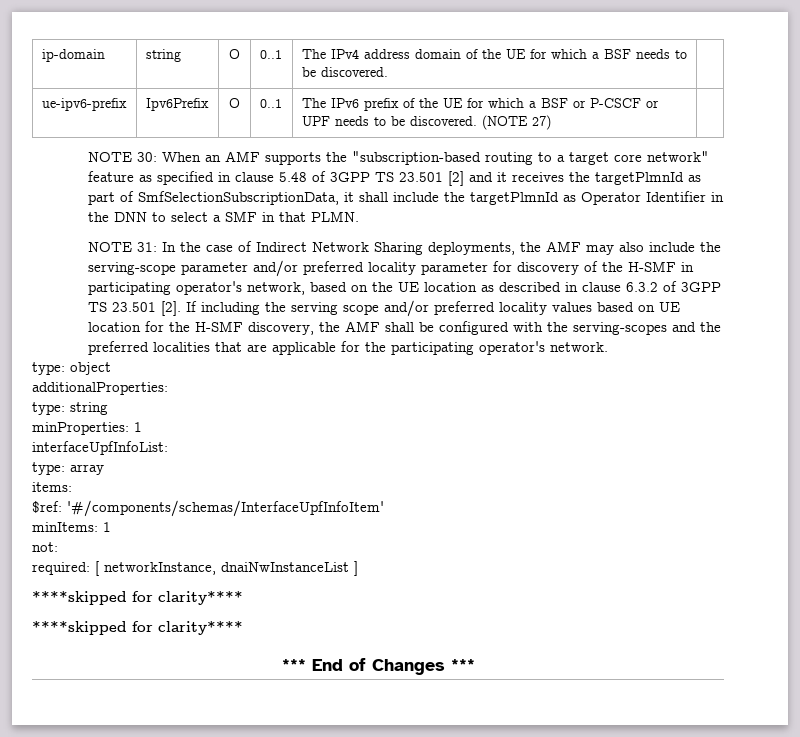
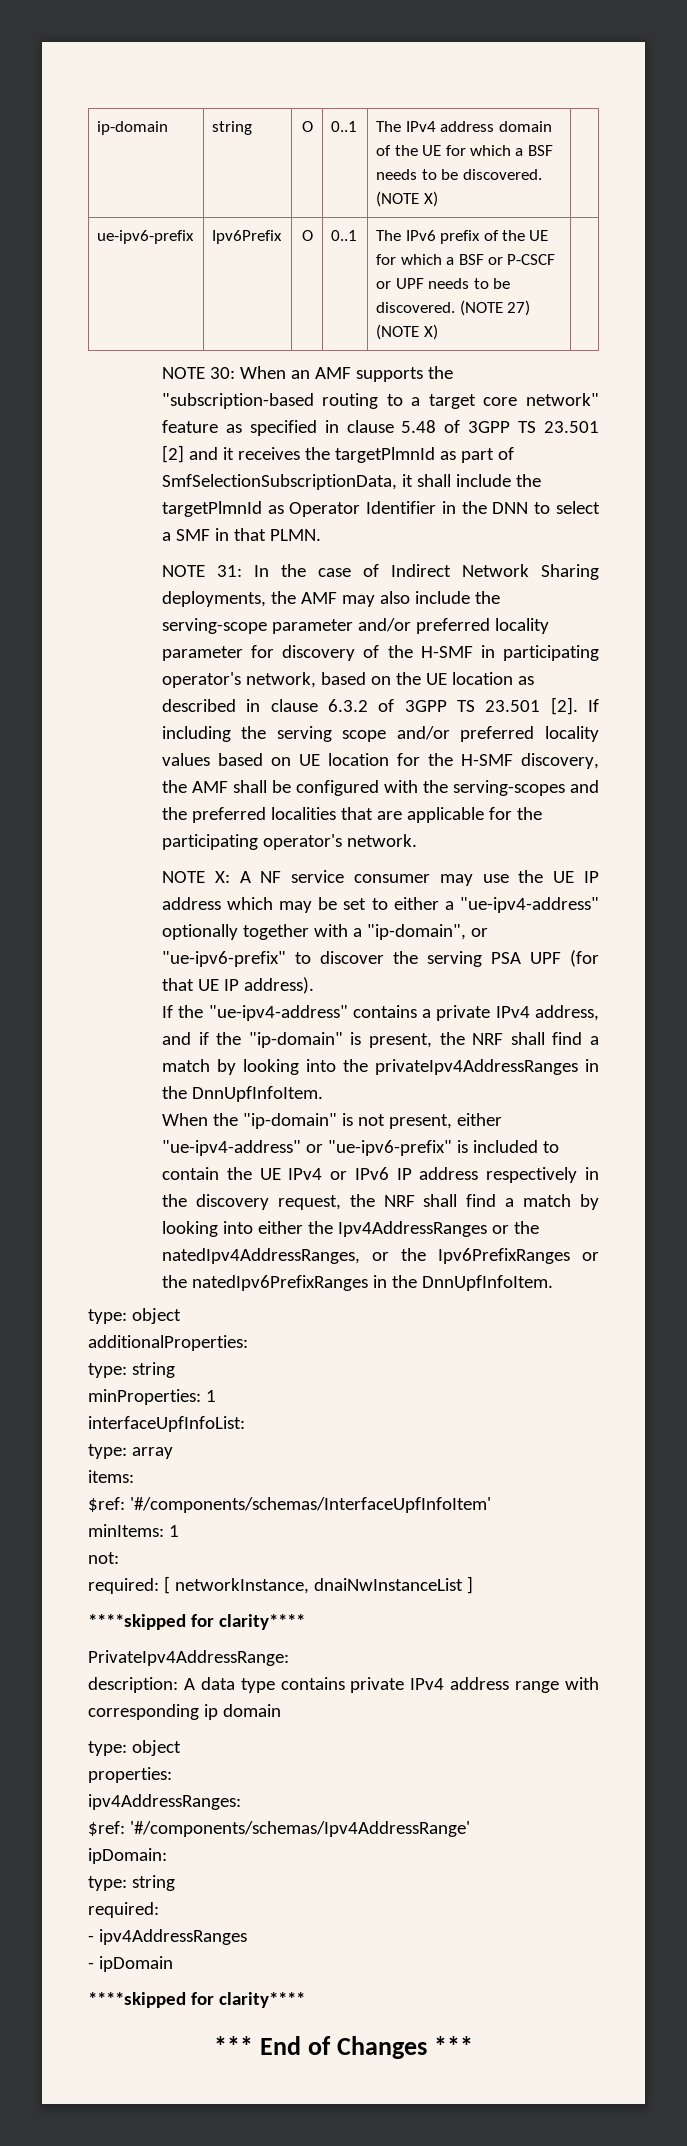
- ip-domain | string | O | 0..1 | The IPv4 address domain of the UE for which a BSF needs to be discovered. |
+ ip-domain | string | O | 0..1 | The IPv4 address domain of the UE for which a BSF needs to be discovered. (NOTE X) |
- ue-ipv6-prefix | Ipv6Prefix | O | 0..1 | The IPv6 prefix of the UE for which a BSF or P-CSCF or UPF needs to be discovered. (NOTE 27) |
+ ue-ipv6-prefix | Ipv6Prefix | O | 0..1 | The IPv6 prefix of the UE for which a BSF or P-CSCF or UPF needs to be discovered. (NOTE 27) (NOTE X) |
+ NOTE X: A NF service consumer may use the UE IP address which may be set to either a "ue-ipv4-address" optionally together with a "ip-domain", or "ue-ipv6-prefix" to discover the serving PSA UPF (for that UE IP address).
+ If the "ue-ipv4-address" contains a private IPv4 address, and if the "ip-domain" is present, the NRF shall find a match by looking into the privateIpv4AddressRanges in the DnnUpfInfoItem.
+ When the "ip-domain" is not present, either "ue-ipv4-address" or "ue-ipv6-prefix" is included to contain the UE IPv4 or IPv6 IP address respectively in the discovery request, the NRF shall find a match by looking into either the Ipv4AddressRanges or the natedIpv4AddressRanges, or the Ipv6PrefixRanges or the natedIpv6PrefixRanges in the DnnUpfInfoItem.
+ PrivateIpv4AddressRange:
+ description: A data type contains private IPv4 address range with corresponding ip domain
+ type: object
+ properties:
+ ipv4AddressRanges:
+ $ref: '#/components/schemas/Ipv4AddressRange'
+ ipDomain:
+ type: string
+ required:
+ - ipv4AddressRanges
+ - ipDomain

